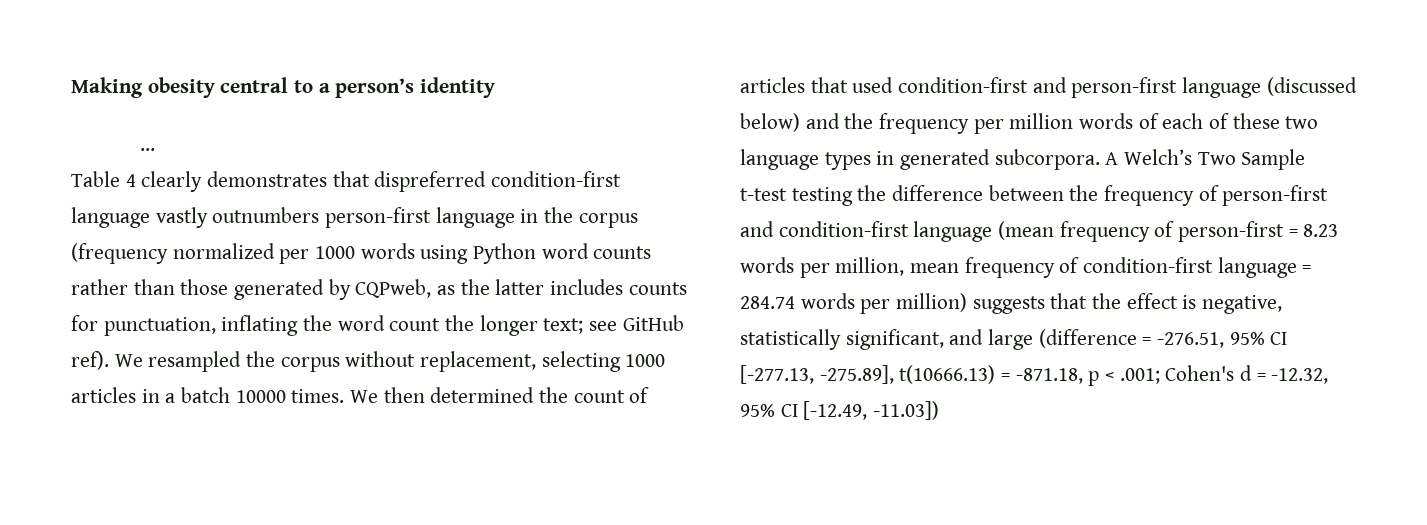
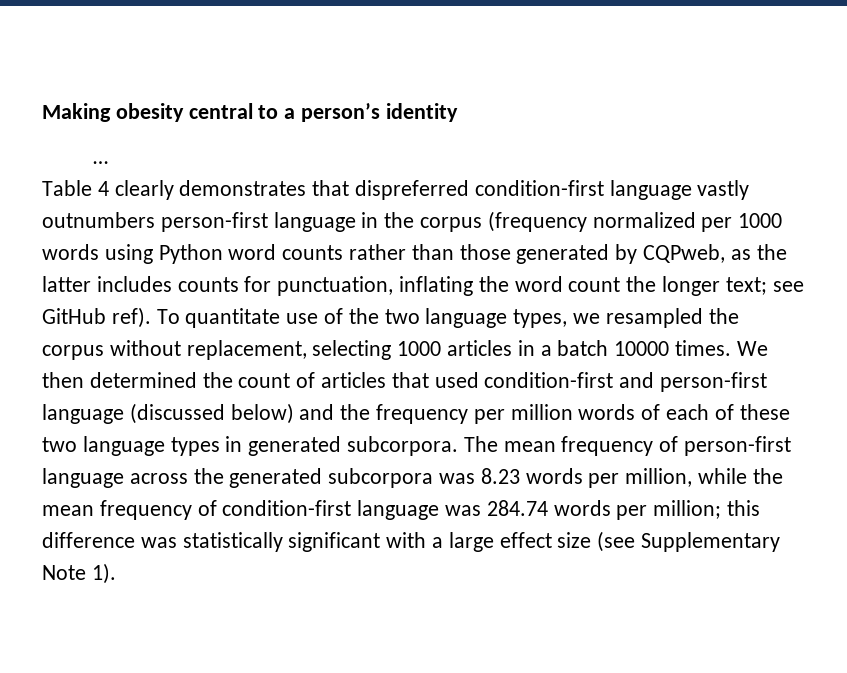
- We resampled the corpus without replacement, selecting 1000 articles in a batch 10000 times.
+ To quantitate use of the two language types, we resampled the corpus without replacement, selecting 1000 articles in a batch 10000 times.
- A Welch’s Two Sample t-test testing the difference between the frequency of person-first and condition-first language (mean frequency of person-first = 8.23 words per million, mean frequency of condition-first language = 284.74 words per million) suggests that the effect is negative, statistically significant, and large (difference = -276.51, 95% CI [-277.13, -275.89], t(10666.13) = -871.18, p < .001; Cohen's d = -12.32, 95% CI [-12.49, -11.03])
+ The mean frequency of person-first language across the generated subcorpora was 8.23 words per million, while the mean frequency of condition-first language was 284.74 words per million; this difference was statistically significant with a large effect size (see Supplementary Note 1).

